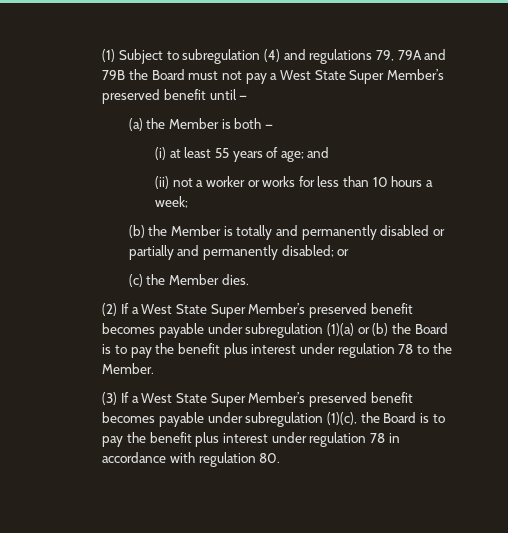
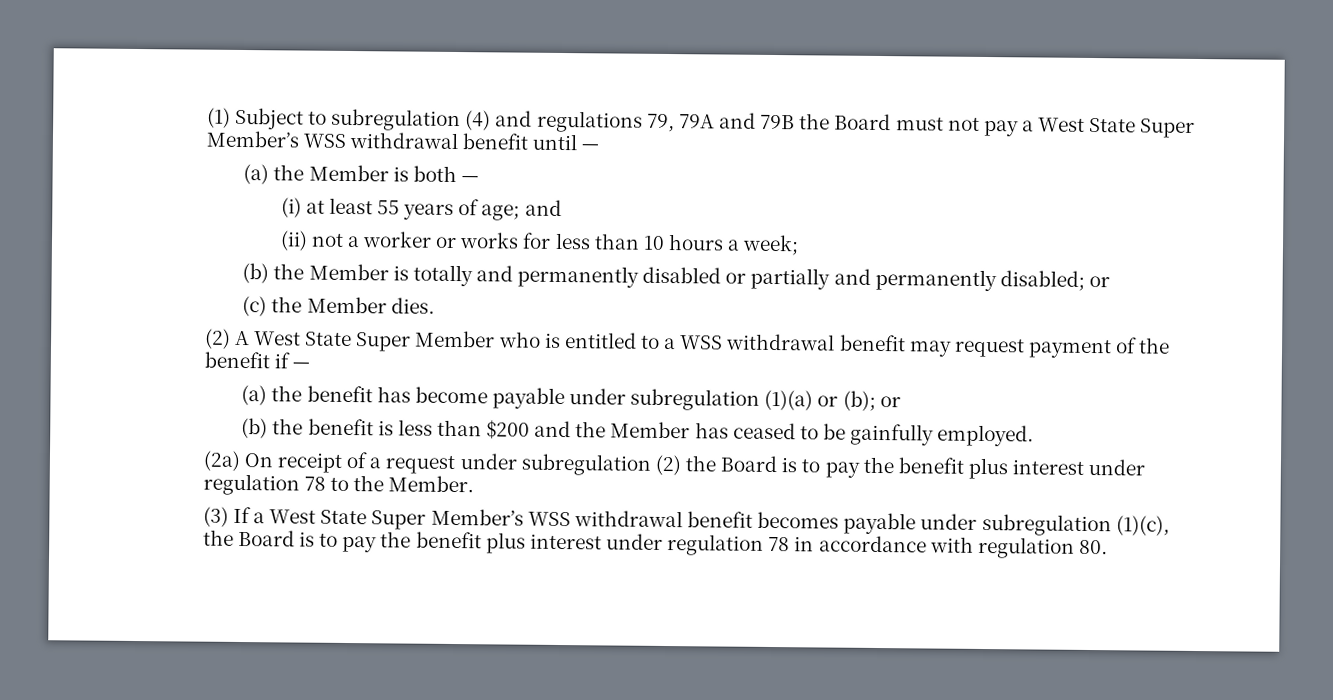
- (1) Subject to subregulation (4) and regulations 79, 79A and 79B the Board must not pay a West State Super Member’s preserved benefit until —
+ (1) Subject to subregulation (4) and regulations 79, 79A and 79B the Board must not pay a West State Super Member’s WSS withdrawal benefit until —
- (2) If a West State Super Member’s preserved benefit becomes payable under subregulation (1)(a) or (b) the Board is to pay the benefit plus interest under regulation 78 to the Member.
+ (2) A West State Super Member who is entitled to a WSS withdrawal benefit may request payment of the benefit if —
+ (a) the benefit has become payable under subregulation (1)(a) or (b); or
+ (b) the benefit is less than $200 and the Member has ceased to be gainfully employed.
+ (2a) On receipt of a request under subregulation (2) the Board is to pay the benefit plus interest under regulation 78 to the Member.
- (3) If a West State Super Member’s preserved benefit becomes payable under subregulation (1)(c), the Board is to pay the benefit plus interest under regulation 78 in accordance with regulation 80.
+ (3) If a West State Super Member’s WSS withdrawal benefit becomes payable under subregulation (1)(c), the Board is to pay the benefit plus interest under regulation 78 in accordance with regulation 80.

